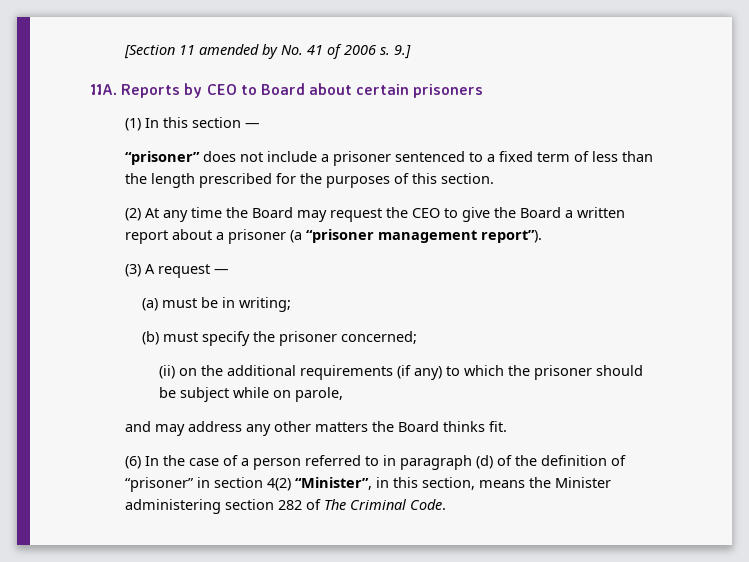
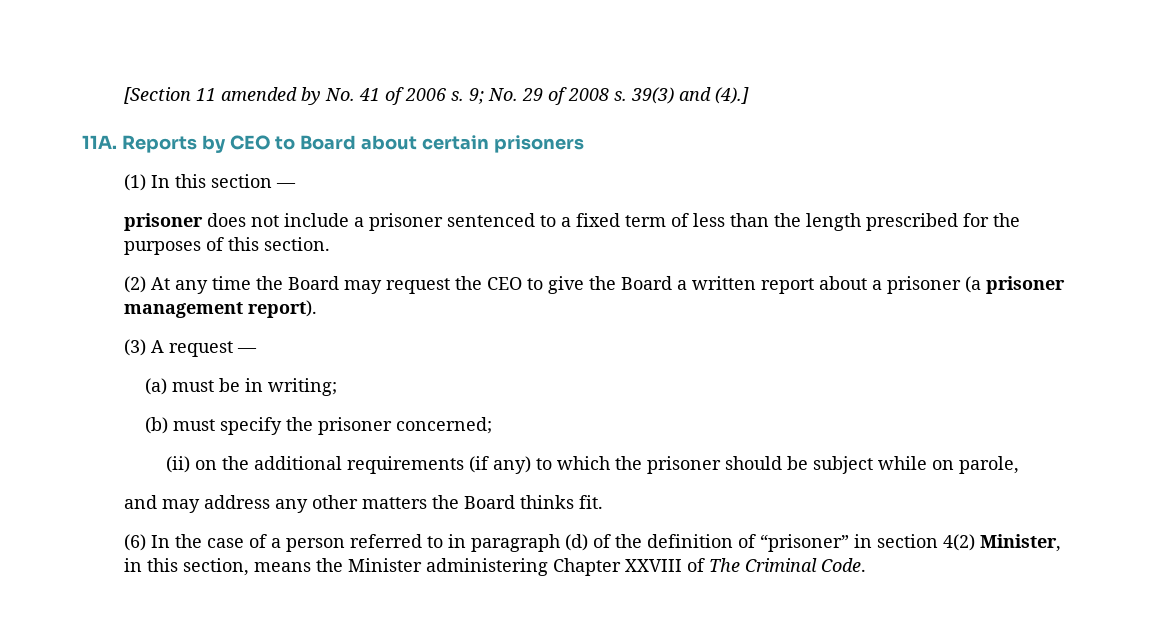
- 9.]
+ 9; No. 29 of 2008 s. 39(3) and (4).]
- “prisoner” does not include a prisoner sentenced to a fixed term of less than the length prescribed for the purposes of this section.
+ prisoner does not include a prisoner sentenced to a fixed term of less than the length prescribed for the purposes of this section.
- (2) At any time the Board may request the CEO to give the Board a written report about a prisoner (a “prisoner management report”).
+ (2) At any time the Board may request the CEO to give the Board a written report about a prisoner (a prisoner management report).
- (6) In the case of a person referred to in paragraph (d) of the definition of “prisoner” in section 4(2) “Minister”, in this section, means the Minister administering section 282 of The Criminal Code.
+ (6) In the case of a person referred to in paragraph (d) of the definition of “prisoner” in section 4(2) Minister, in this section, means the Minister administering Chapter XXVIII of The Criminal Code.

